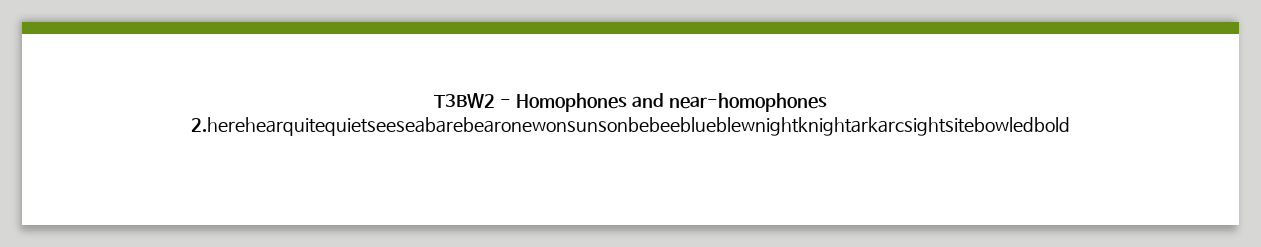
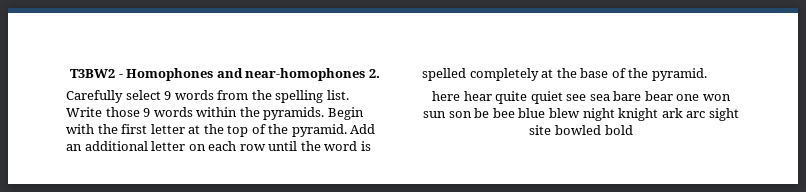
- T3BW2 - Homophones and near-homophones 2.herehearquitequietseeseabarebearonewonsunsonbebeeblueblewnightknightarkarcsightsitebowledbold
+ T3BW2 - Homophones and near-homophones 2.
+ Carefully select 9 words from the spelling list. Write those 9 words within the pyramids. Begin with the first letter at the top of the pyramid. Add an additional letter on each row until the word is spelled completely at the base of the pyramid.
+ here hear quite quiet see sea bare bear one won sun son be bee blue blew night knight ark arc sight site bowled bold

